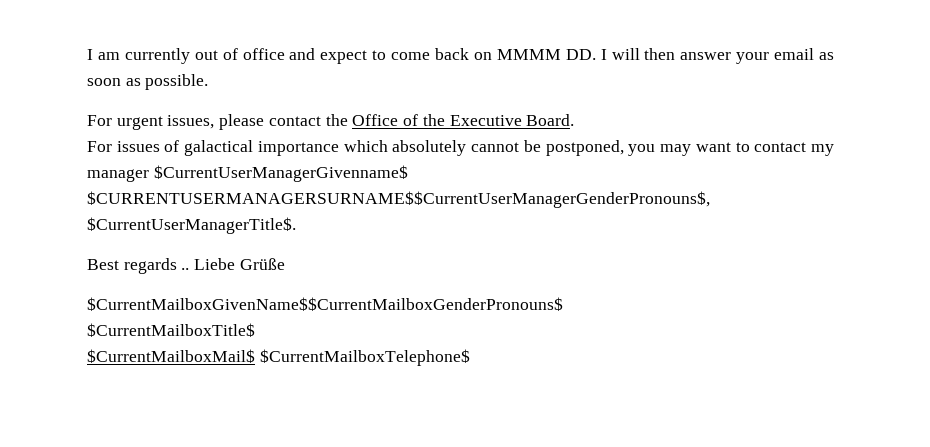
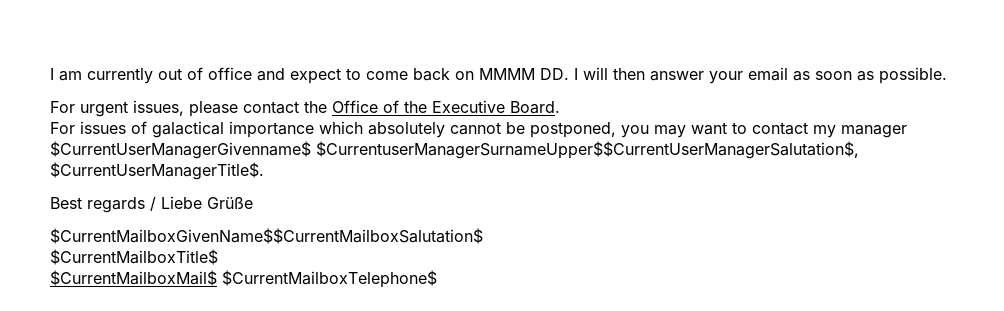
- For issues of galactical importance which absolutely cannot be postponed, you may want to contact my manager $CurrentUserManagerGivenname$ $CURRENTUSERMANAGERSURNAME$$CurrentUserManagerGenderPronouns$, $CurrentUserManagerTitle$.
+ For issues of galactical importance which absolutely cannot be postponed, you may want to contact my manager $CurrentUserManagerGivenname$ $CurrentuserManagerSurnameUpper$$CurrentUserManagerSalutation$, $CurrentUserManagerTitle$.
- Best regards .. Liebe Grüße
+ Best regards / Liebe Grüße
- $CurrentMailboxGivenName$$CurrentMailboxGenderPronouns$
+ $CurrentMailboxGivenName$$CurrentMailboxSalutation$

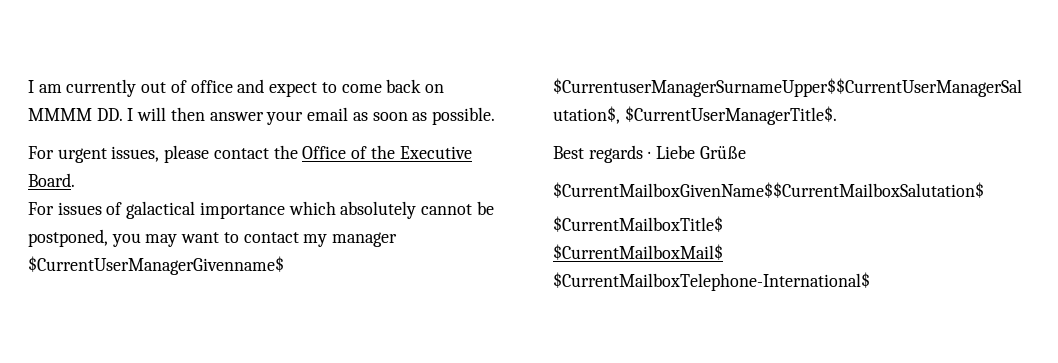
- Best regards / Liebe Grüße
+ Best regards ∙ Liebe Grüße
- $CurrentMailboxMail$ $CurrentMailboxTelephone$
+ $CurrentMailboxMail$ $CurrentMailboxTelephone-International$

